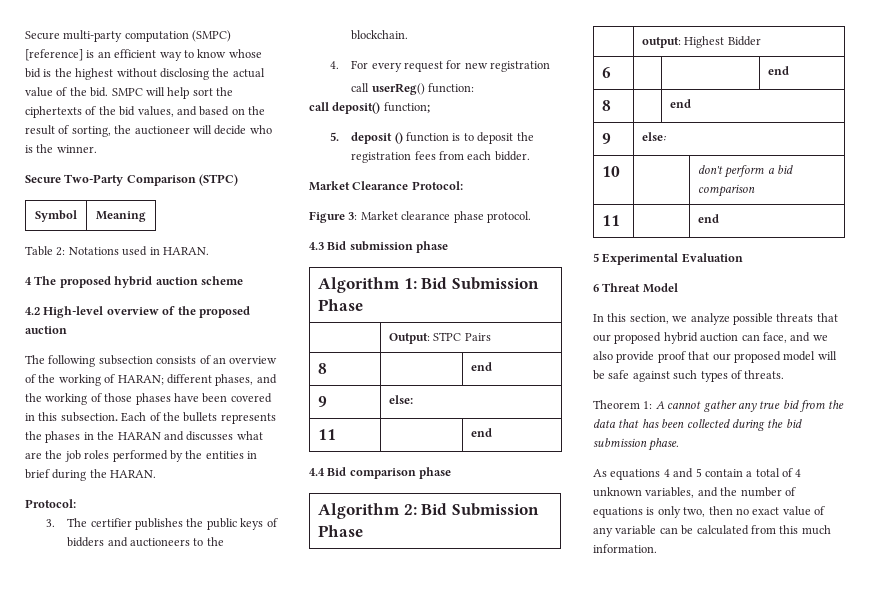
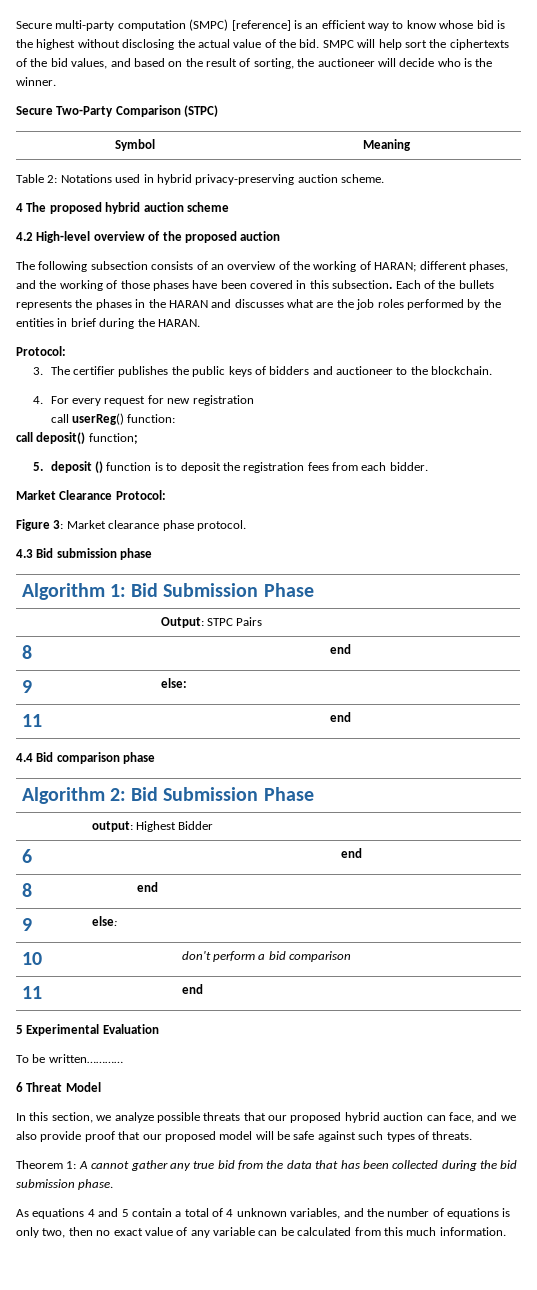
- Table 2: Notations used in HARAN.
+ Table 2: Notations used in hybrid privacy-preserving auction scheme.
- 3. The certifier publishes the public keys of bidders and auctioneers to the blockchain.
+ 3. The certifier publishes the public keys of bidders and auctioneer to the blockchain.
+ To be written…………

